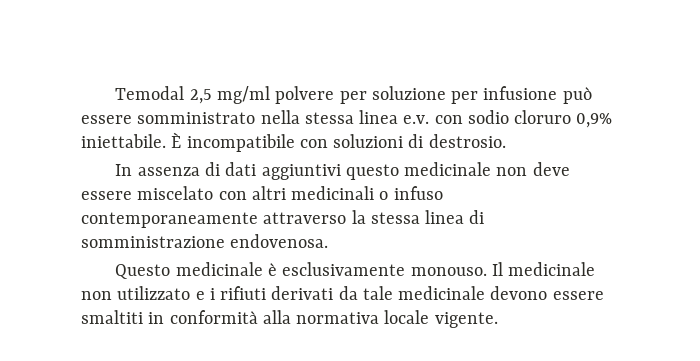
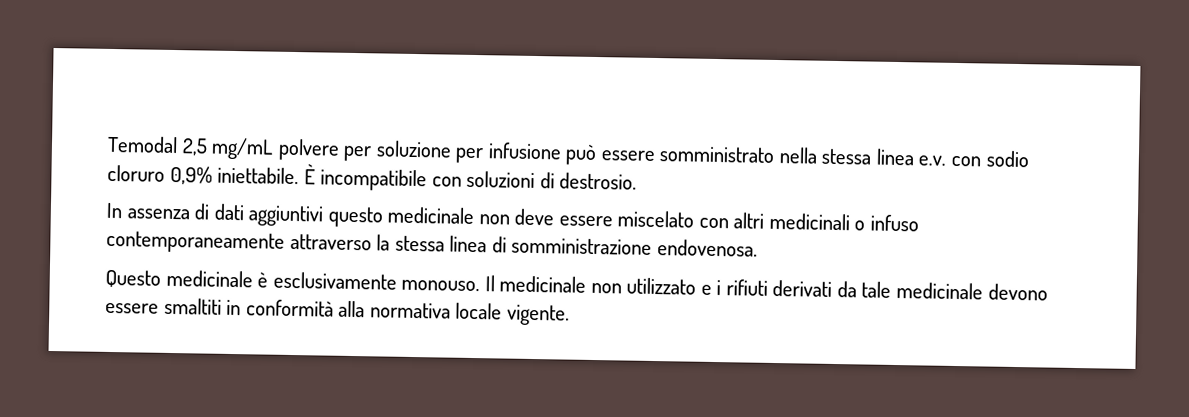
- Temodal 2,5 mg/ml polvere per soluzione per infusione può essere somministrato nella stessa linea e.v. con sodio cloruro 0,9% iniettabile.
+ Temodal 2,5 mg/mL polvere per soluzione per infusione può essere somministrato nella stessa linea e.v. con sodio cloruro 0,9% iniettabile.

